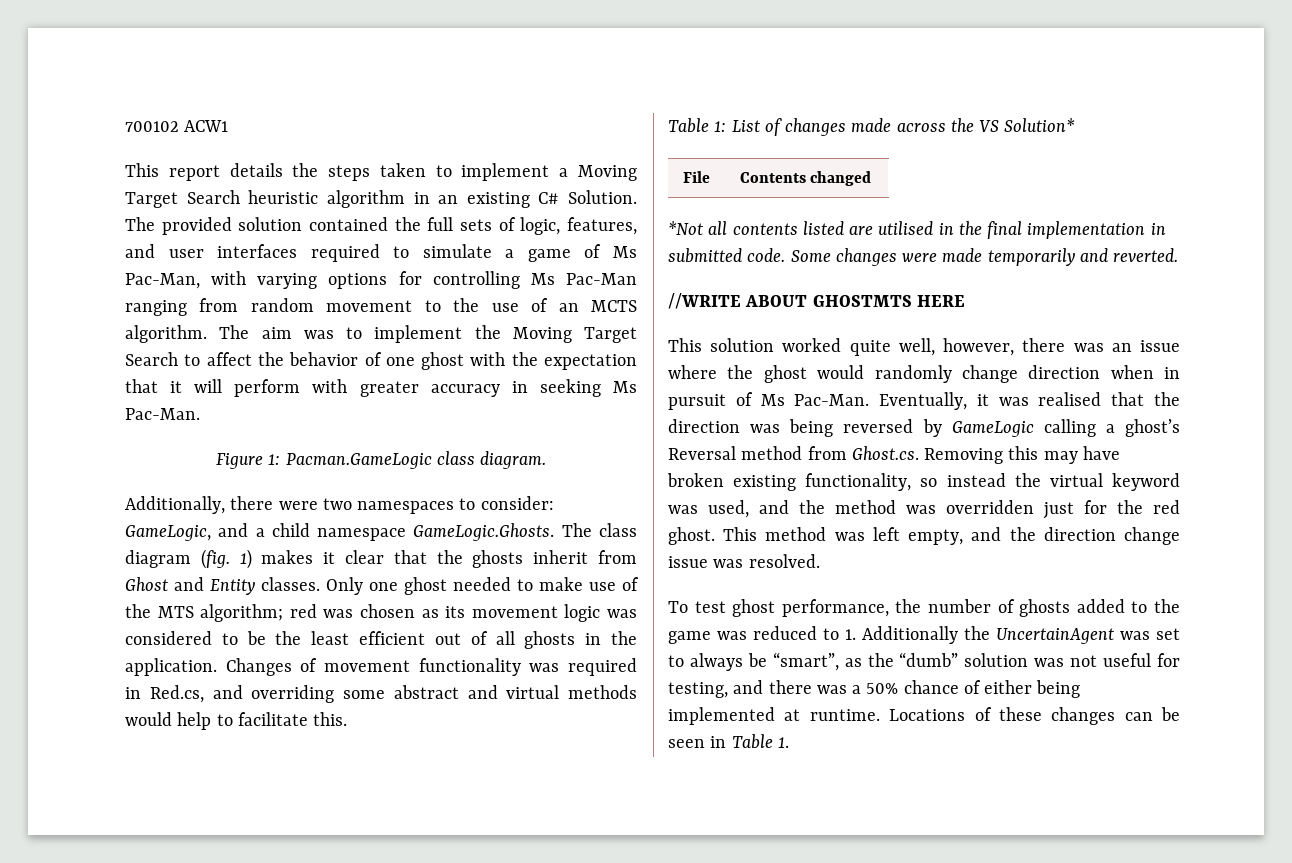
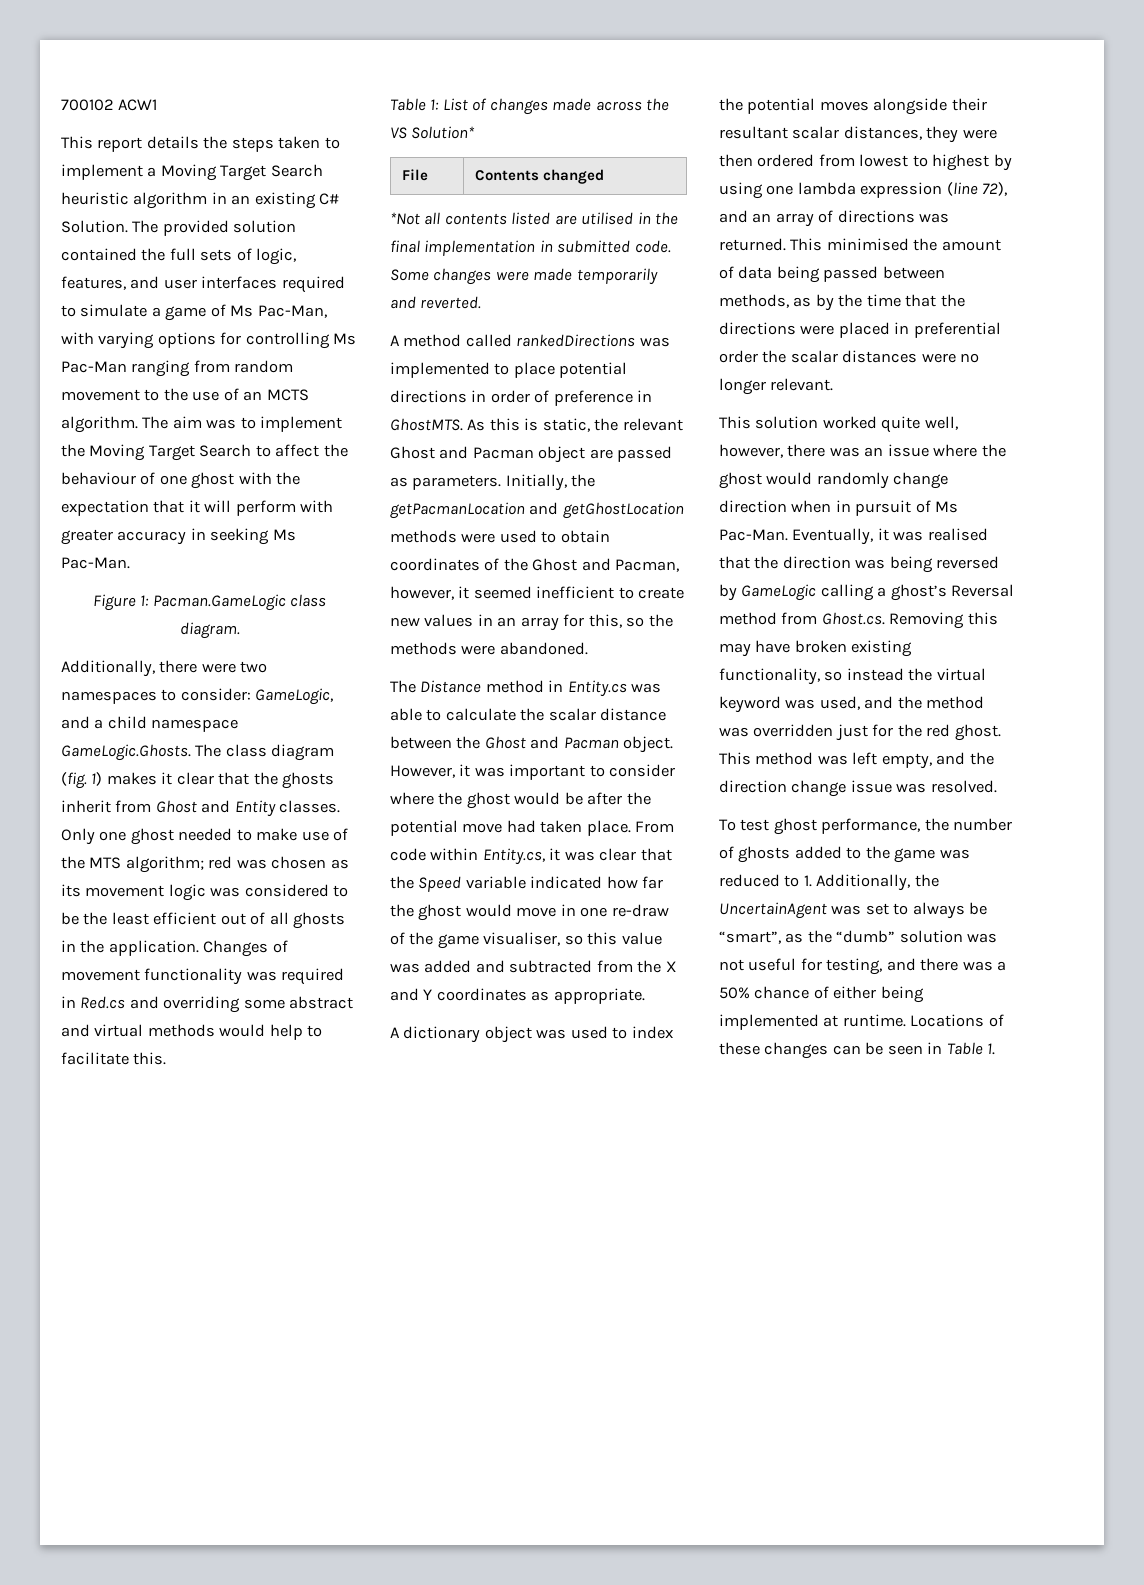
- The aim was to implement the Moving Target Search to affect the behavior of one ghost with the expectation that it will perform with greater accuracy in seeking Ms Pac-Man.
+ The aim was to implement the Moving Target Search to affect the behaviour of one ghost with the expectation that it will perform with greater accuracy in seeking Ms Pac-Man.
- Changes of movement functionality was required in Red.cs, and overriding some abstract and virtual methods would help to facilitate this.
+ Changes of movement functionality was required in Red.cs and overriding some abstract and virtual methods would help to facilitate this.
- //WRITE ABOUT GHOSTMTS HERE
+ A method called rankedDirections was implemented to place potential directions in order of preference in GhostMTS. As this is static, the relevant Ghost and Pacman object are passed as parameters. Initially, the getPacmanLocation and getGhostLocation methods were used to obtain coordinates of the Ghost and Pacman, however, it seemed inefficient to create new values in an array for this, so the methods were abandoned.
+ The Distance method in Entity.cs was able to calculate the scalar distance between the Ghost and Pacman object. However, it was important to consider where the ghost would be after the potential move had taken place. From code within Entity.cs, it was clear that the Speed variable indicated how far the ghost would move in one re-draw of the game visualiser, so this value was added and subtracted from the X and Y coordinates as appropriate.
+ A dictionary object was used to index the potential moves alongside their resultant scalar distances, they were then ordered from lowest to highest by using one lambda expression (line 72), and an array of directions was returned. This minimised the amount of data being passed between methods, as by the time that the directions were placed in preferential order the scalar distances were no longer relevant.
- To test ghost performance, the number of ghosts added to the game was reduced to 1. Additionally the UncertainAgent was set to always be “smart”, as the “dumb” solution was not useful for testing, and there was a 50% chance of either being implemented at runtime.
+ To test ghost performance, the number of ghosts added to the game was reduced to 1. Additionally, the UncertainAgent was set to always be “smart”, as the “dumb” solution was not useful for testing, and there was a 50% chance of either being implemented at runtime.

